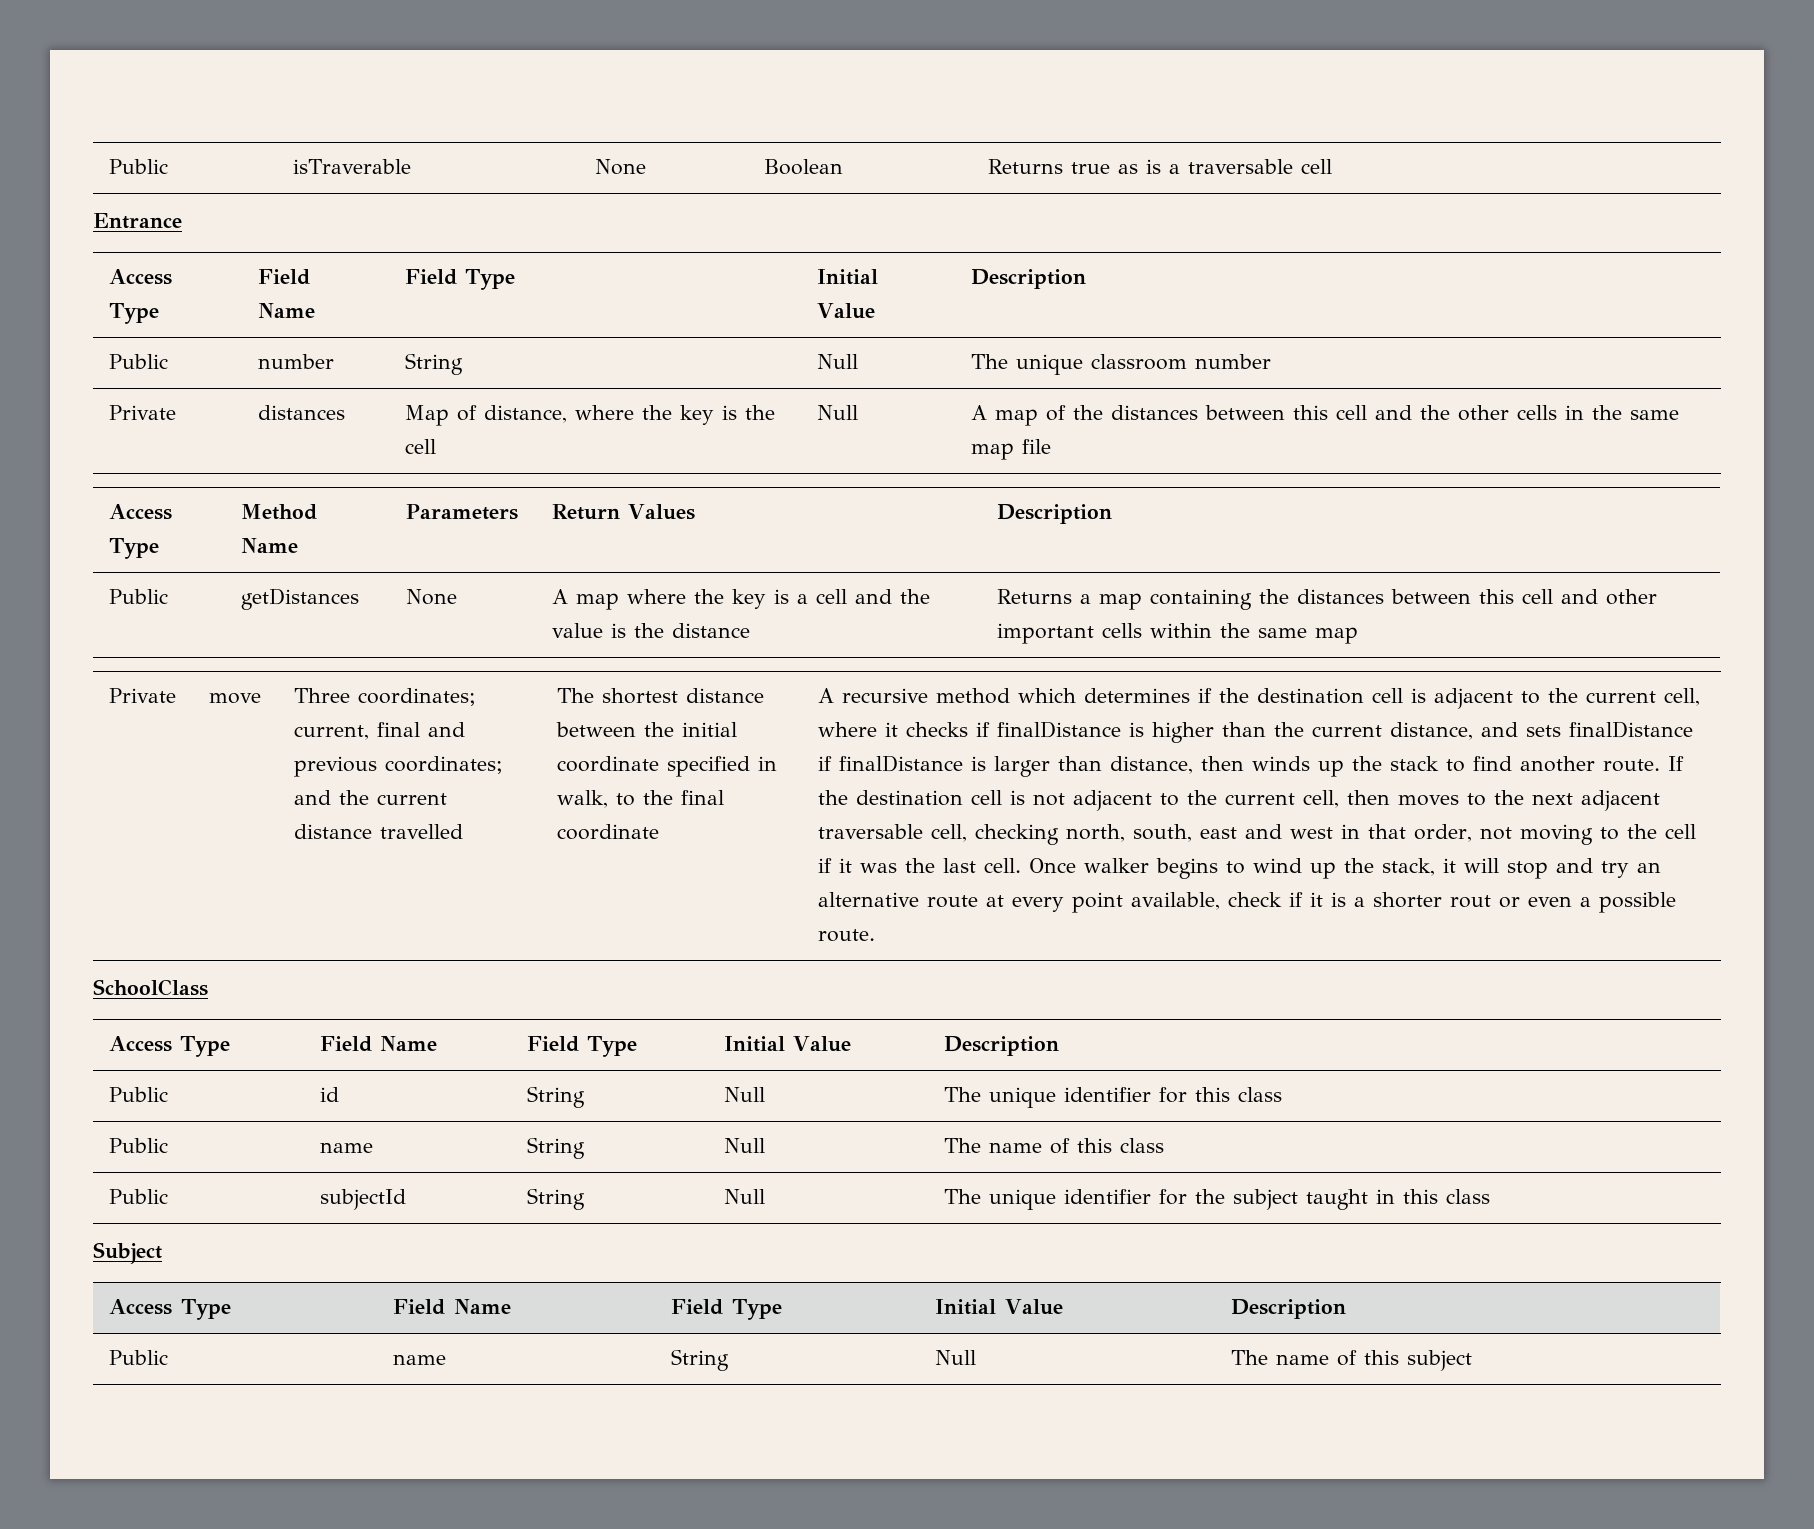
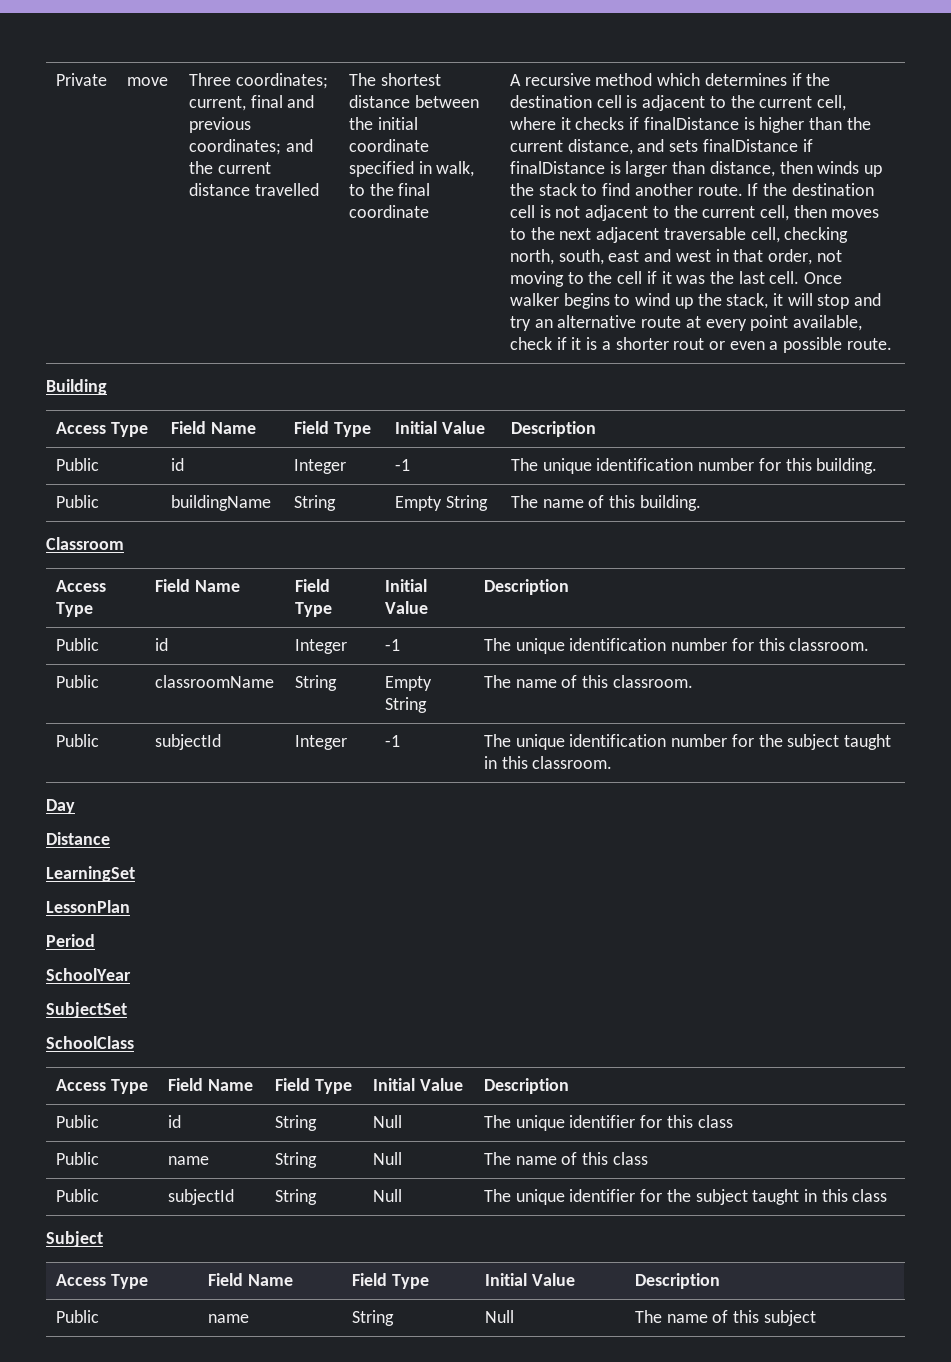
- Public | isTraverable | None | Boolean | Returns true as is a traversable cell
- Entrance
- Access Type | Field Name | Field Type | Initial Value | Description
- Public | number | String | Null | The unique classroom number
- Private | distances | Map of distance, where the key is the cell | Null | A map of the distances between this cell and the other cells in the same map file
- Access Type | Method Name | Parameters | Return Values | Description
- Public | getDistances | None | A map where the key is a cell and the value is the distance | Returns a map containing the distances between this cell and other important cells within the same map
+ Building
+ Access Type | Field Name | Field Type | Initial Value | Description
+ Public | id | Integer | -1 | The unique identification number for this building.
+ Public | buildingName | String | Empty String | The name of this building.
+ Classroom
+ Access Type | Field Name | Field Type | Initial Value | Description
+ Public | id | Integer | -1 | The unique identification number for this classroom.
+ Public | classroomName | String | Empty String | The name of this classroom.
+ Public | subjectId | Integer | -1 | The unique identification number for the subject taught in this classroom.
+ Day
+ Distance
+ LearningSet
+ LessonPlan
+ Period
+ SchoolYear
+ SubjectSet

